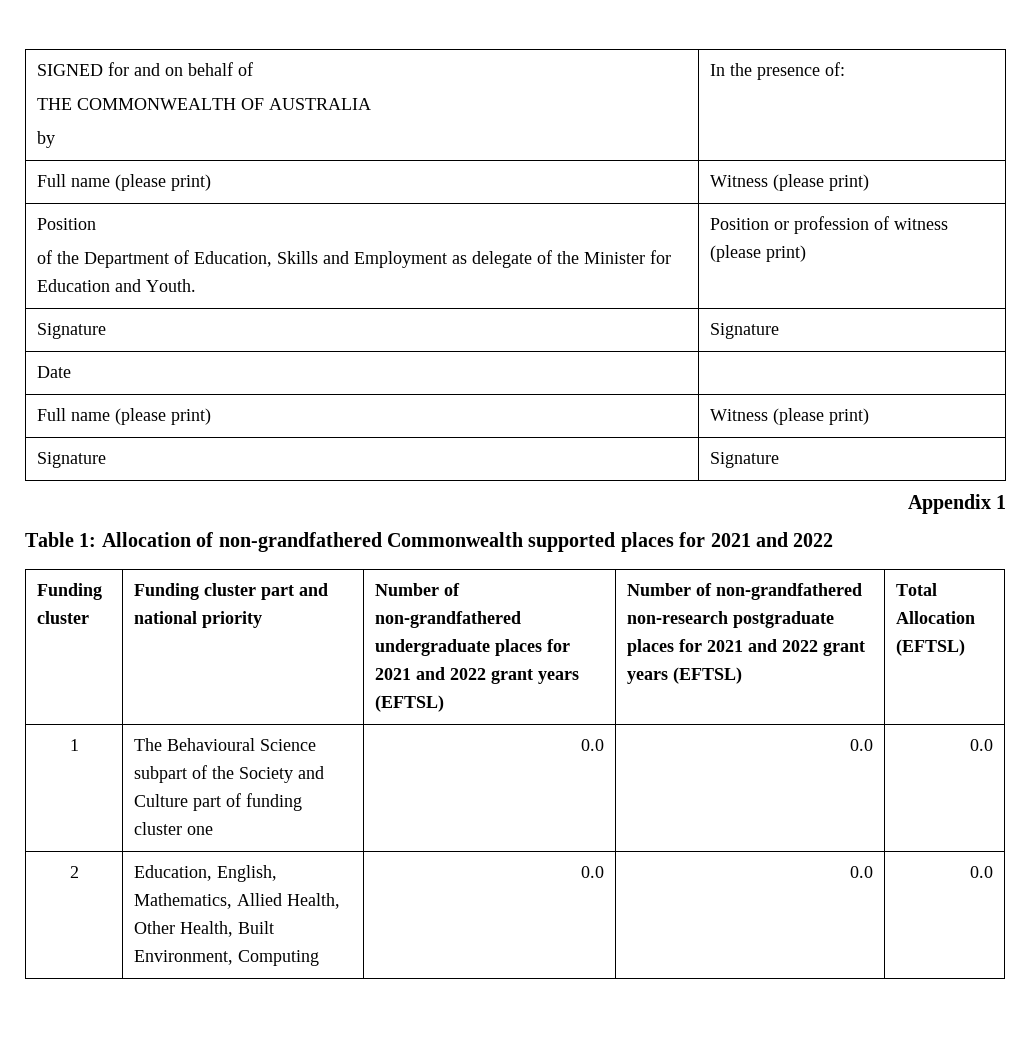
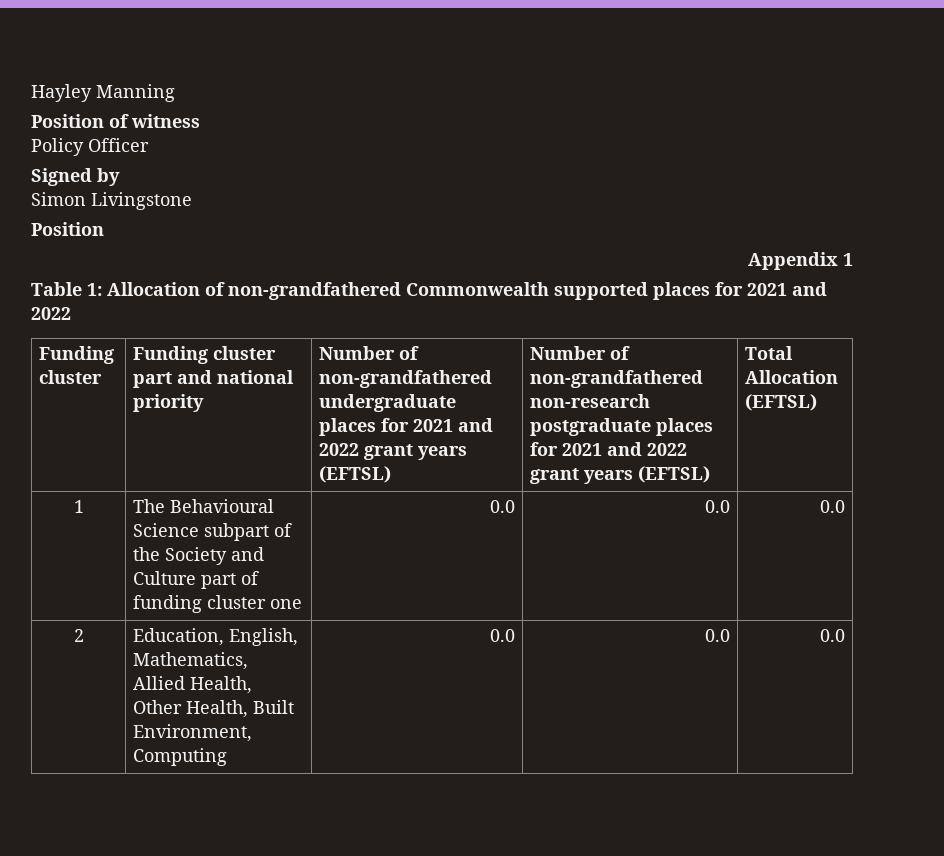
- SIGNED for and on behalf of
- THE COMMONWEALTH OF AUSTRALIA
- by | In the presence of:
- Full name (please print) | Witness (please print)
+ Hayley Manning
+ Position of witness
+ Policy Officer
+ Signed by
+ Simon Livingstone
  Position
- of the Department of Education, Skills and Employment as delegate of the Minister for Education and Youth. | Position or profession of witness (please print)
- Signature | Signature
- Date |
- Full name (please print) | Witness (please print)
- Signature | Signature

